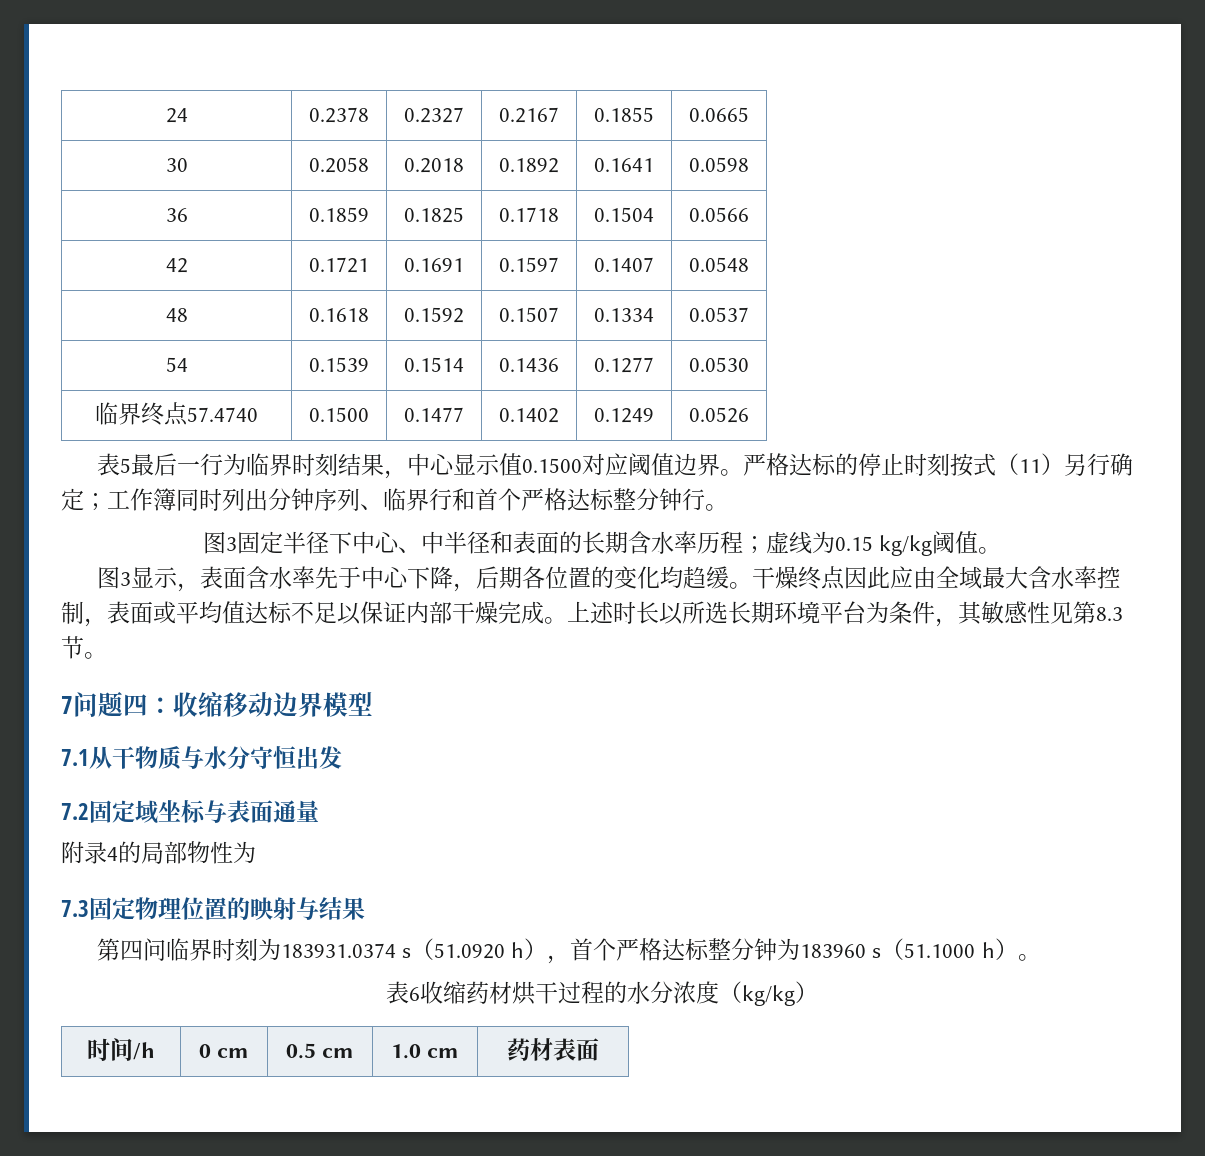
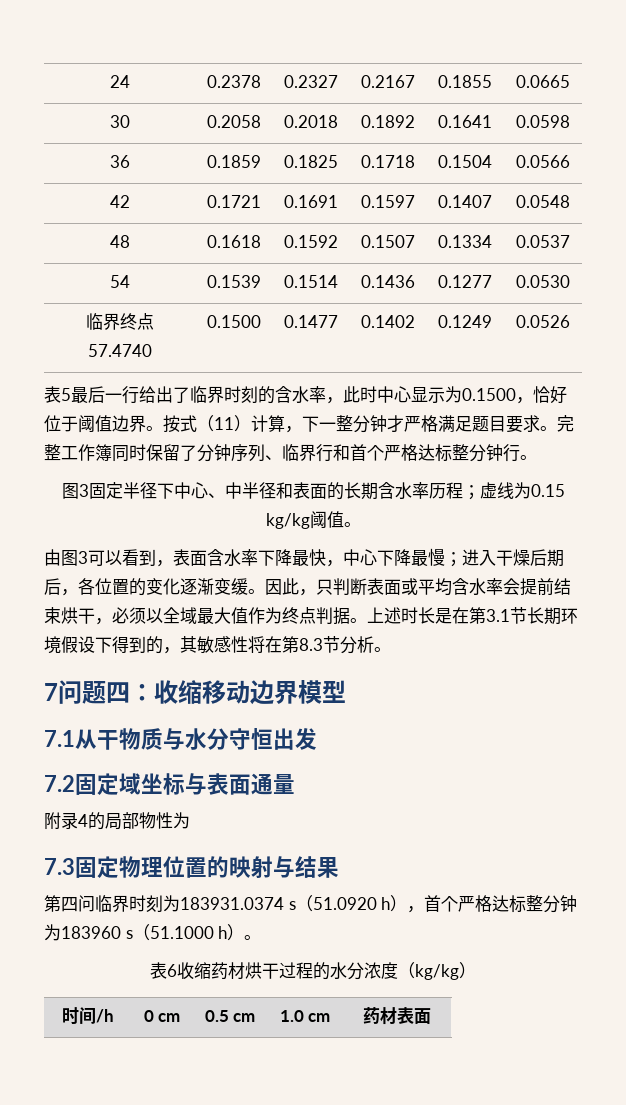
- 表5最后一行为临界时刻结果，中心显示值0.1500对应阈值边界。严格达标的停止时刻按式（11）另行确定；工作簿同时列出分钟序列、临界行和首个严格达标整分钟行。
+ 表5最后一行给出了临界时刻的含水率，此时中心显示为0.1500，恰好位于阈值边界。按式（11）计算，下一整分钟才严格满足题目要求。完整工作簿同时保留了分钟序列、临界行和首个严格达标整分钟行。
- 图3显示，表面含水率先于中心下降，后期各位置的变化均趋缓。干燥终点因此应由全域最大含水率控制，表面或平均值达标不足以保证内部干燥完成。上述时长以所选长期环境平台为条件，其敏感性见第8.3节。
+ 由图3可以看到，表面含水率下降最快，中心下降最慢；进入干燥后期后，各位置的变化逐渐变缓。因此，只判断表面或平均含水率会提前结束烘干，必须以全域最大值作为终点判据。上述时长是在第3.1节长期环境假设下得到的，其敏感性将在第8.3节分析。

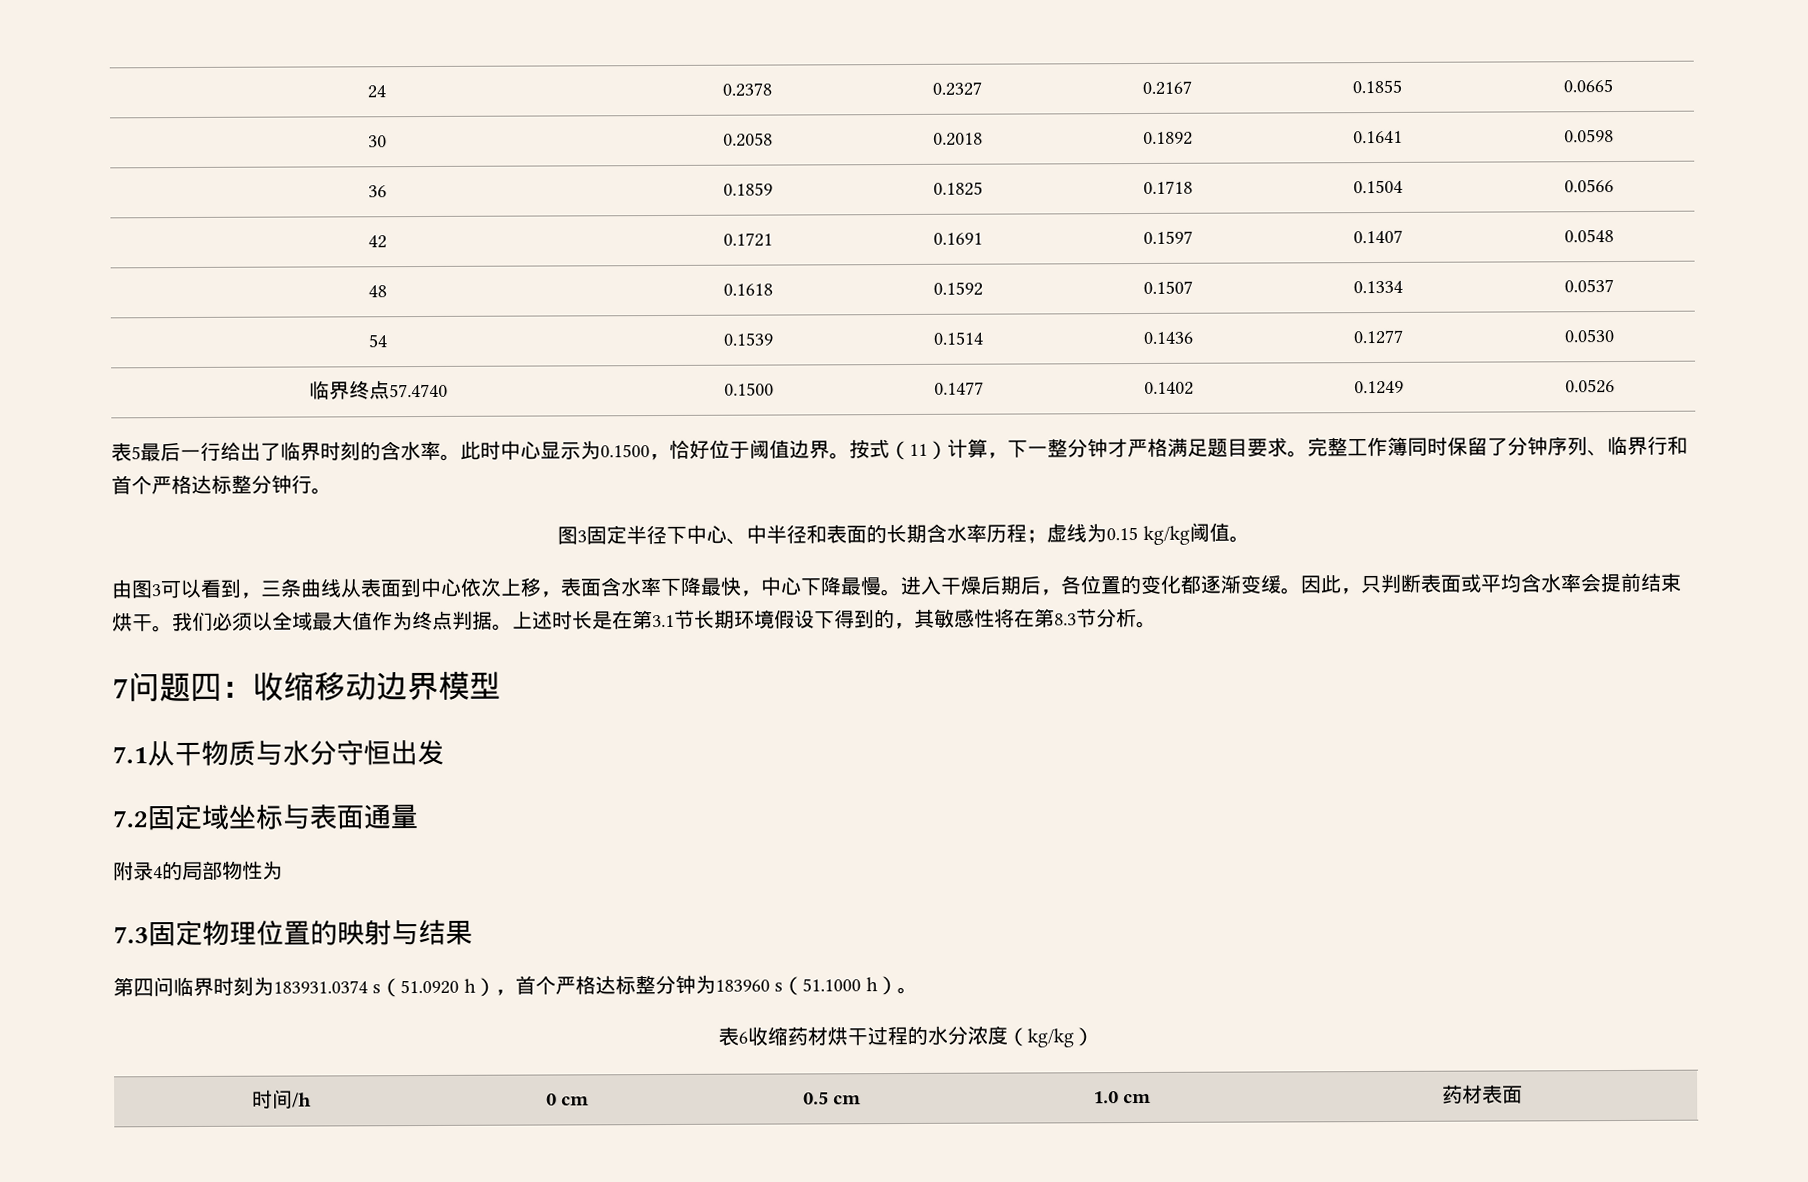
- 表5最后一行给出了临界时刻的含水率，此时中心显示为0.1500，恰好位于阈值边界。
+ 表5最后一行给出了临界时刻的含水率。此时中心显示为0.1500，恰好位于阈值边界。
- 由图3可以看到，表面含水率下降最快，中心下降最慢；进入干燥后期后，各位置的变化逐渐变缓。
+ 由图3可以看到，三条曲线从表面到中心依次上移，表面含水率下降最快，中心下降最慢。进入干燥后期后，各位置的变化都逐渐变缓。
- 因此，只判断表面或平均含水率会提前结束烘干，必须以全域最大值作为终点判据。
+ 因此，只判断表面或平均含水率会提前结束烘干。我们必须以全域最大值作为终点判据。

